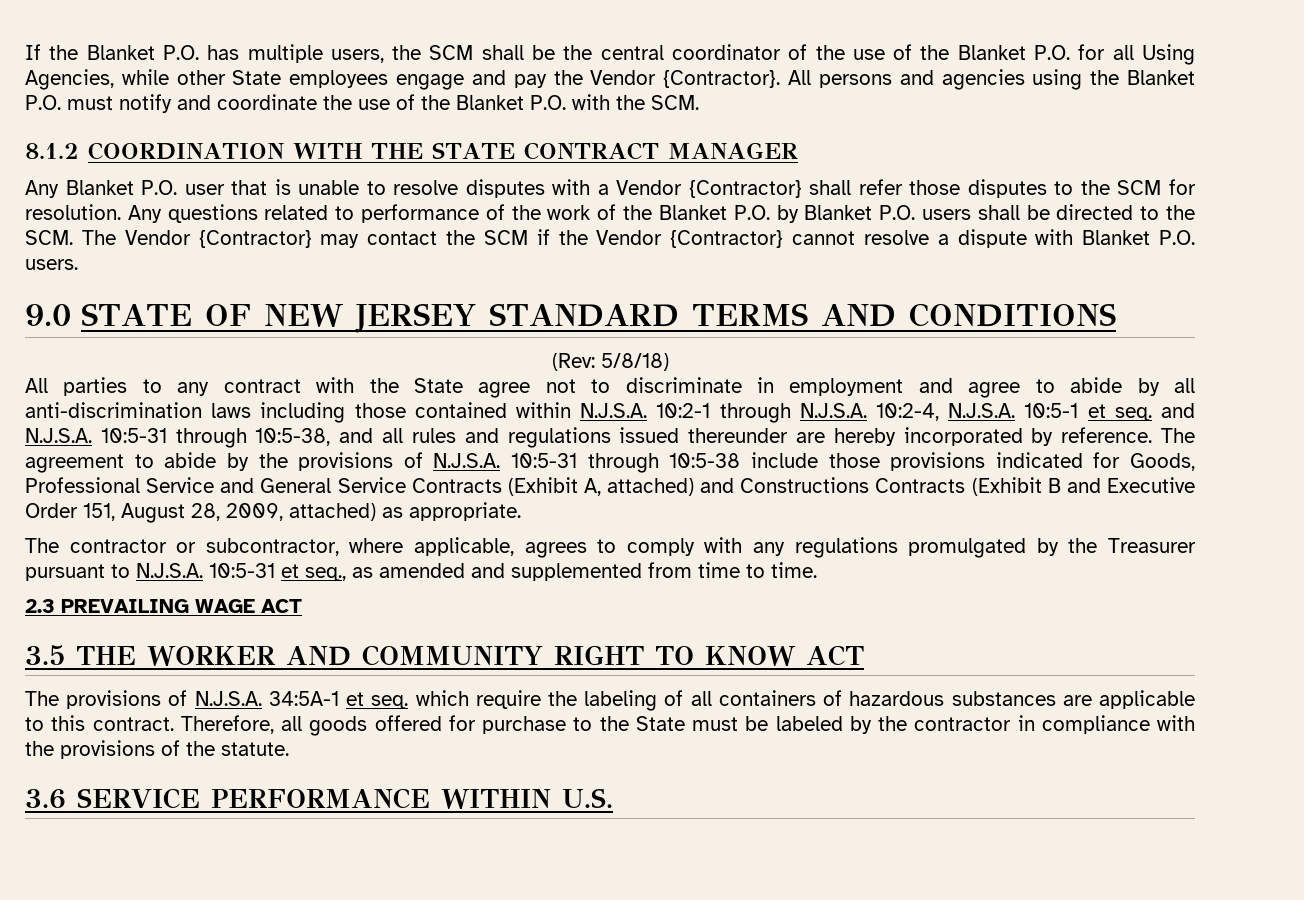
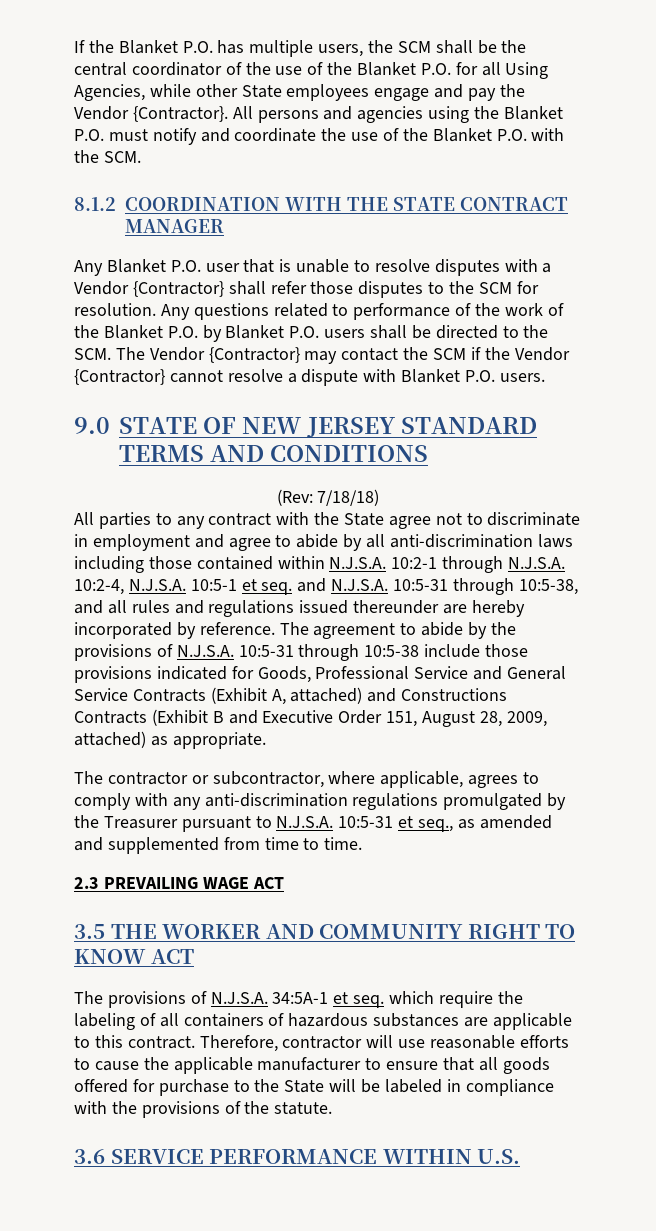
- (Rev: 5/8/18)
+ (Rev: 7/18/18)
- The contractor or subcontractor, where applicable, agrees to comply with any regulations promulgated by the Treasurer pursuant to N.J.S.A. 10:5-31 et seq., as amended and supplemented from time to time.
+ The contractor or subcontractor, where applicable, agrees to comply with any anti-discrimination regulations promulgated by the Treasurer pursuant to N.J.S.A. 10:5-31 et seq., as amended and supplemented from time to time.
- Therefore, all goods offered for purchase to the State must be labeled by the contractor in compliance with the provisions of the statute.
+ Therefore, contractor will use reasonable efforts to cause the applicable manufacturer to ensure that all goods offered for purchase to the State will be labeled in compliance with the provisions of the statute.

